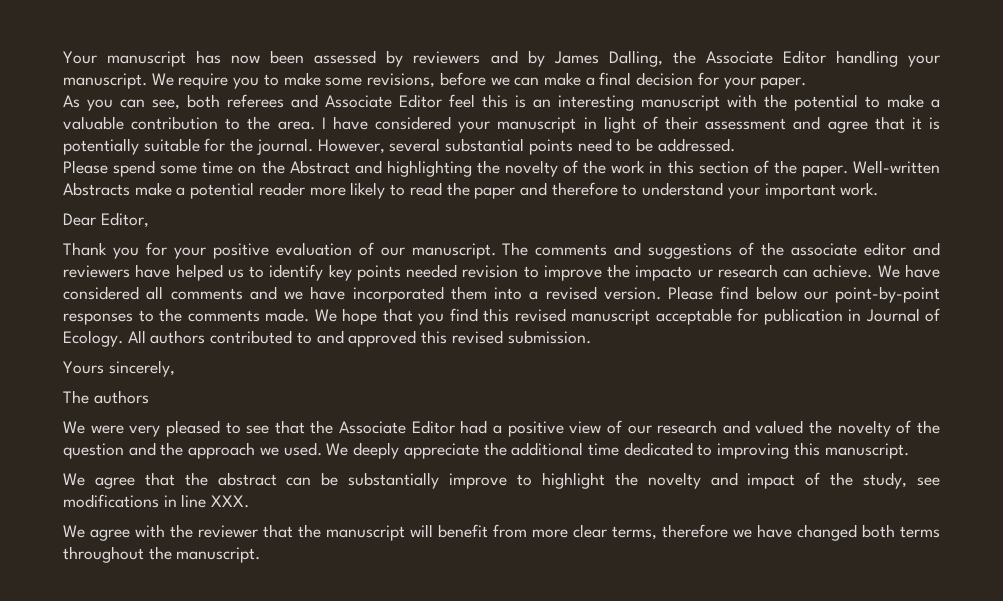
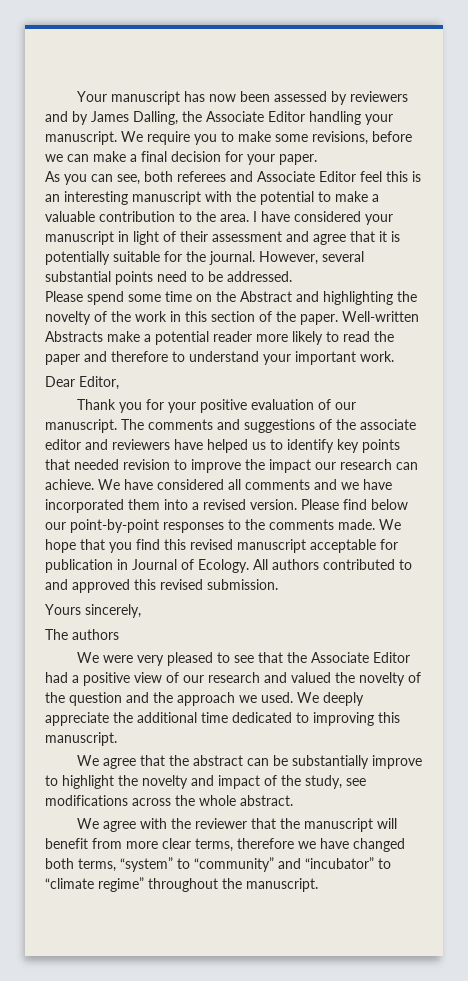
- The comments and suggestions of the associate editor and reviewers have helped us to identify key points needed revision to improve the impacto ur research can achieve.
+ The comments and suggestions of the associate editor and reviewers have helped us to identify key points that needed revision to improve the impact our research can achieve.
- We agree that the abstract can be substantially improve to highlight the novelty and impact of the study, see modifications in line XXX.
+ We agree that the abstract can be substantially improve to highlight the novelty and impact of the study, see modifications across the whole abstract.
- We agree with the reviewer that the manuscript will benefit from more clear terms, therefore we have changed both terms throughout the manuscript.
+ We agree with the reviewer that the manuscript will benefit from more clear terms, therefore we have changed both terms, “system” to “community” and “incubator” to “climate regime” throughout the manuscript.

